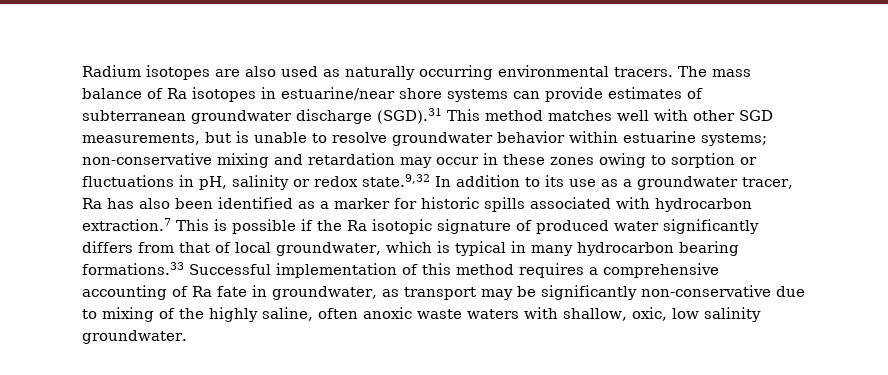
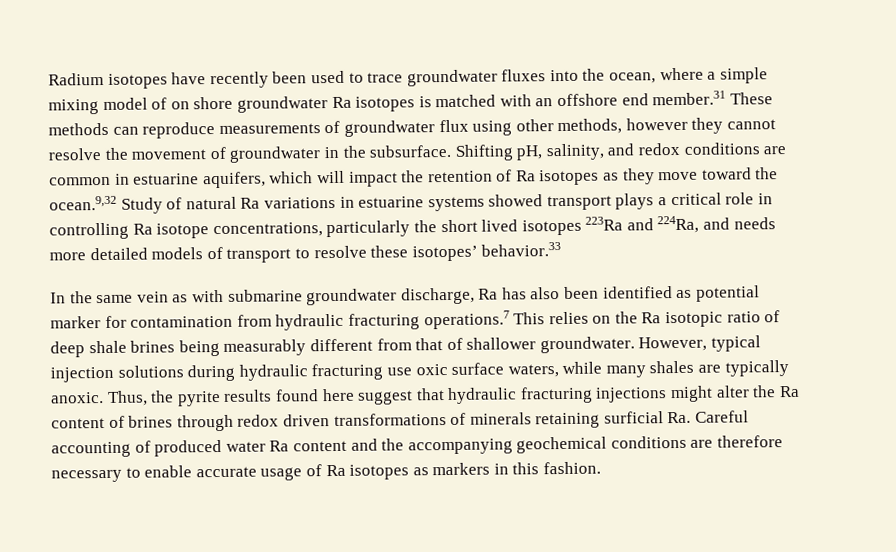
- Radium isotopes are also used as naturally occurring environmental tracers. The mass balance of Ra isotopes in estuarine/near shore systems can provide estimates of subterranean groundwater discharge (SGD).31 This method matches well with other SGD measurements, but is unable to resolve groundwater behavior within estuarine systems; non-conservative mixing and retardation may occur in these zones owing to sorption or fluctuations in pH, salinity or redox state.9,32 In addition to its use as a groundwater tracer, Ra has also been identified as a marker for historic spills associated with hydrocarbon extraction.7 This is possible if the Ra isotopic signature of produced water significantly differs from that of local groundwater, which is typical in many hydrocarbon bearing formations.33 Successful implementation of this method requires a comprehensive accounting of Ra fate in groundwater, as transport may be significantly non-conservative due to mixing of the highly saline, often anoxic waste waters with shallow, oxic, low salinity groundwater.
+ Radium isotopes have recently been used to trace groundwater fluxes into the ocean, where a simple mixing model of on shore groundwater Ra isotopes is matched with an offshore end member.31 These methods can reproduce measurements of groundwater flux using other methods, however they cannot resolve the movement of groundwater in the subsurface. Shifting pH, salinity, and redox conditions are common in estuarine aquifers, which will impact the retention of Ra isotopes as they move toward the ocean.9,32 Study of natural Ra variations in estuarine systems showed transport plays a critical role in controlling Ra isotope concentrations, particularly the short lived isotopes 223Ra and 224Ra, and needs more detailed models of transport to resolve these isotopes’ behavior.33
+ In the same vein as with submarine groundwater discharge, Ra has also been identified as potential marker for contamination from hydraulic fracturing operations.7 This relies on the Ra isotopic ratio of deep shale brines being measurably different from that of shallower groundwater. However, typical injection solutions during hydraulic fracturing use oxic surface waters, while many shales are typically anoxic. Thus, the pyrite results found here suggest that hydraulic fracturing injections might alter the Ra content of brines through redox driven transformations of minerals retaining surficial Ra. Careful accounting of produced water Ra content and the accompanying geochemical conditions are therefore necessary to enable accurate usage of Ra isotopes as markers in this fashion.

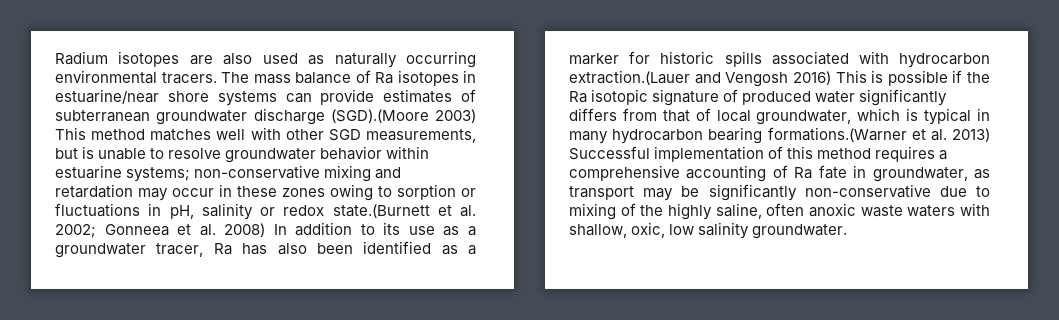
- Radium isotopes have recently been used to trace groundwater fluxes into the ocean, where a simple mixing model of on shore groundwater Ra isotopes is matched with an offshore end member.31 These methods can reproduce measurements of groundwater flux using other methods, however they cannot resolve the movement of groundwater in the subsurface. Shifting pH, salinity, and redox conditions are common in estuarine aquifers, which will impact the retention of Ra isotopes as they move toward the ocean.9,32 Study of natural Ra variations in estuarine systems showed transport plays a critical role in controlling Ra isotope concentrations, particularly the short lived isotopes 223Ra and 224Ra, and needs more detailed models of transport to resolve these isotopes’ behavior.33
- In the same vein as with submarine groundwater discharge, Ra has also been identified as potential marker for contamination from hydraulic fracturing operations.7 This relies on the Ra isotopic ratio of deep shale brines being measurably different from that of shallower groundwater. However, typical injection solutions during hydraulic fracturing use oxic surface waters, while many shales are typically anoxic. Thus, the pyrite results found here suggest that hydraulic fracturing injections might alter the Ra content of brines through redox driven transformations of minerals retaining surficial Ra. Careful accounting of produced water Ra content and the accompanying geochemical conditions are therefore necessary to enable accurate usage of Ra isotopes as markers in this fashion.
+ Radium isotopes are also used as naturally occurring environmental tracers. The mass balance of Ra isotopes in estuarine/near shore systems can provide estimates of subterranean groundwater discharge (SGD).(Moore 2003) This method matches well with other SGD measurements, but is unable to resolve groundwater behavior within estuarine systems; non-conservative mixing and retardation may occur in these zones owing to sorption or fluctuations in pH, salinity or redox state.(Burnett et al. 2002; Gonneea et al. 2008) In addition to its use as a groundwater tracer, Ra has also been identified as a marker for historic spills associated with hydrocarbon extraction.(Lauer and Vengosh 2016) This is possible if the Ra isotopic signature of produced water significantly differs from that of local groundwater, which is typical in many hydrocarbon bearing formations.(Warner et al. 2013) Successful implementation of this method requires a comprehensive accounting of Ra fate in groundwater, as transport may be significantly non-conservative due to mixing of the highly saline, often anoxic waste waters with shallow, oxic, low salinity groundwater.

